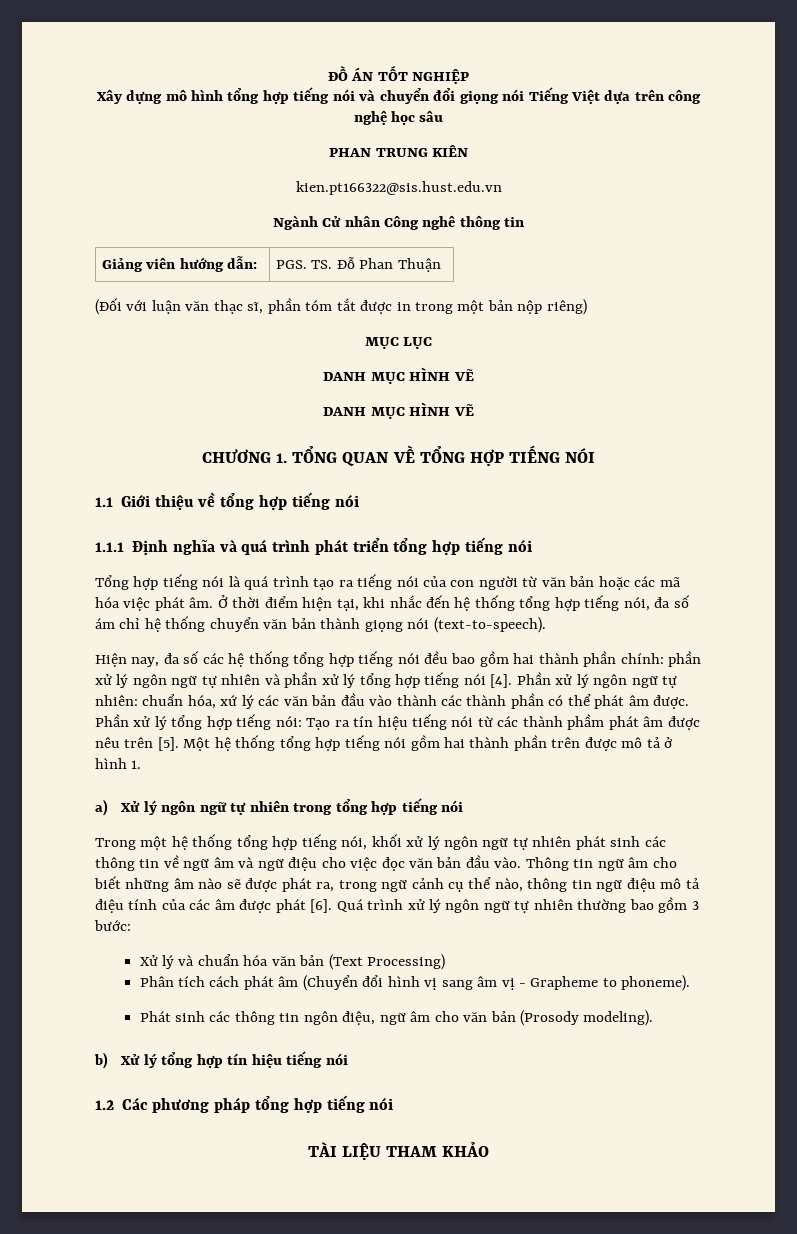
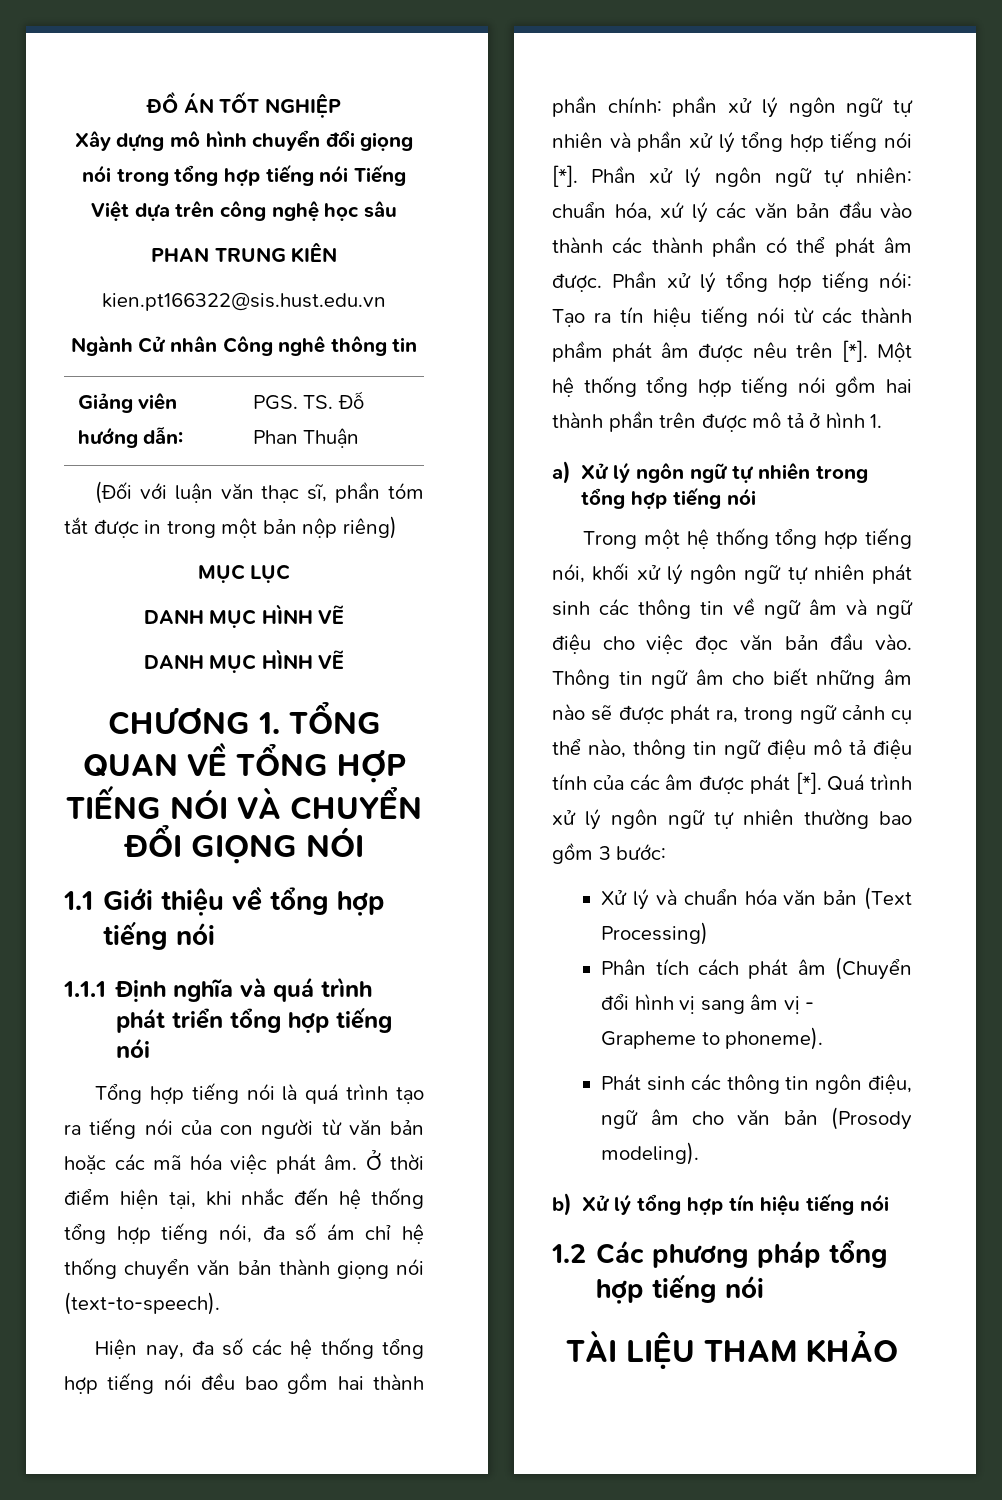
- Xây dựng mô hình tổng hợp tiếng nói và chuyển đổi giọng nói Tiếng Việt dựa trên công nghệ học sâu
+ Xây dựng mô hình chuyển đổi giọng nói trong tổng hợp tiếng nói Tiếng Việt dựa trên công nghệ học sâu
- CHƯƠNG 1. TỔNG QUAN VỀ TỔNG HỢP TIẾNG NÓI
+ CHƯƠNG 1. TỔNG QUAN VỀ TỔNG HỢP TIẾNG NÓI VÀ CHUYỂN ĐỔI GIỌNG NÓI
- Hiện nay, đa số các hệ thống tổng hợp tiếng nói đều bao gồm hai thành phần chính: phần xử lý ngôn ngữ tự nhiên và phần xử lý tổng hợp tiếng nói [4].
+ Hiện nay, đa số các hệ thống tổng hợp tiếng nói đều bao gồm hai thành phần chính: phần xử lý ngôn ngữ tự nhiên và phần xử lý tổng hợp tiếng nói [*].
- Phần xử lý tổng hợp tiếng nói: Tạo ra tín hiệu tiếng nói từ các thành phầm phát âm được nêu trên [5].
+ Phần xử lý tổng hợp tiếng nói: Tạo ra tín hiệu tiếng nói từ các thành phầm phát âm được nêu trên [*].
- Thông tin ngữ âm cho biết những âm nào sẽ được phát ra, trong ngữ cảnh cụ thể nào, thông tin ngữ điệu mô tả điệu tính của các âm được phát [6].
+ Thông tin ngữ âm cho biết những âm nào sẽ được phát ra, trong ngữ cảnh cụ thể nào, thông tin ngữ điệu mô tả điệu tính của các âm được phát [*].

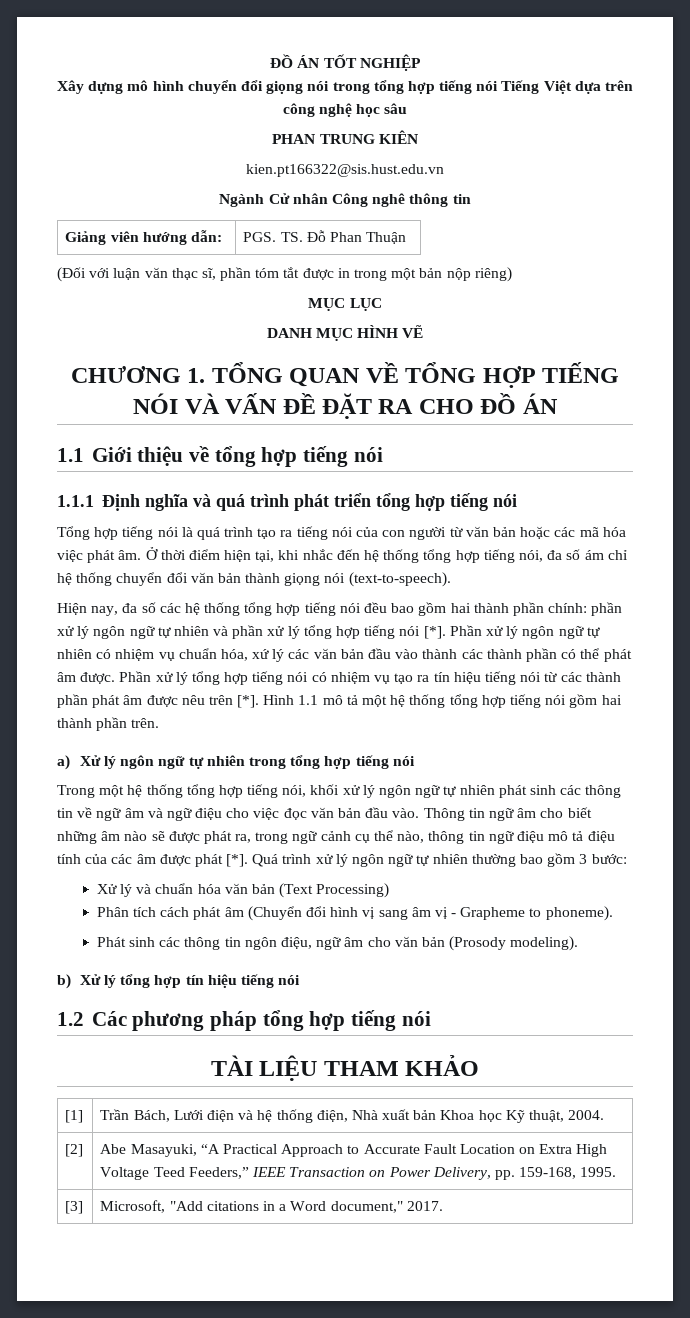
  MỤC LỤC
- DANH MỤC HÌNH VẼ
- CHƯƠNG 1. TỔNG QUAN VỀ TỔNG HỢP TIẾNG NÓI VÀ CHUYỂN ĐỔI GIỌNG NÓI
+ CHƯƠNG 1. TỔNG QUAN VỀ TỔNG HỢP TIẾNG NÓI VÀ VẤN ĐỀ ĐẶT RA CHO ĐỒ ÁN
- Ở thời điểm hiện tại, khi nhắc đến hệ thống tổng hợp tiếng nói, đa số ám chỉ hệ thống chuyển văn bản thành giọng nói (text-to-speech).
+ Ở thời điểm hiện tại, khi nhắc đến hệ thống tổng hợp tiếng nói, đa số ám chỉ hệ thống chuyển đổi văn bản thành giọng nói (text-to-speech).
- Phần xử lý ngôn ngữ tự nhiên: chuẩn hóa, xứ lý các văn bản đầu vào thành các thành phần có thể phát âm được.
+ Phần xử lý ngôn ngữ tự nhiên có nhiệm vụ chuẩn hóa, xứ lý các văn bản đầu vào thành các thành phần có thể phát âm được.
- Phần xử lý tổng hợp tiếng nói: Tạo ra tín hiệu tiếng nói từ các thành phầm phát âm được nêu trên [*].
+ Phần xử lý tổng hợp tiếng nói có nhiệm vụ tạo ra tín hiệu tiếng nói từ các thành phần phát âm được nêu trên [*].
- Một hệ thống tổng hợp tiếng nói gồm hai thành phần trên được mô tả ở hình 1.
+ Hình 1.1 mô tả một hệ thống tổng hợp tiếng nói gồm hai thành phần trên.
+ [1] | Trần Bách, Lưới điện và hệ thống điện, Nhà xuất bản Khoa học Kỹ thuật, 2004.
+ [2] | Abe Masayuki, “A Practical Approach to Accurate Fault Location on Extra High Voltage Teed Feeders,” IEEE Transaction on Power Delivery, pp. 159-168, 1995.
+ [3] | Microsoft, "Add citations in a Word document," 2017.

